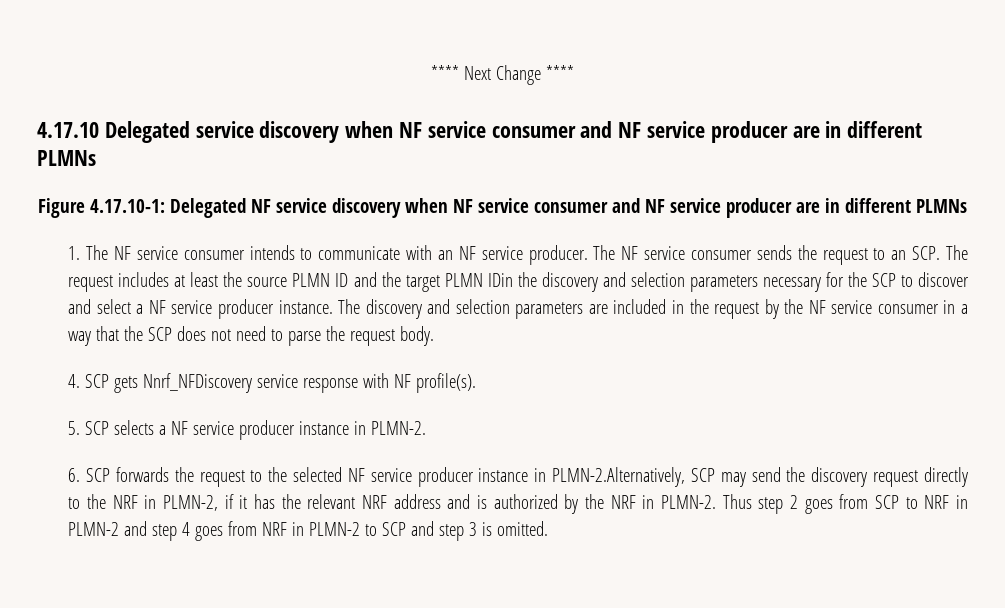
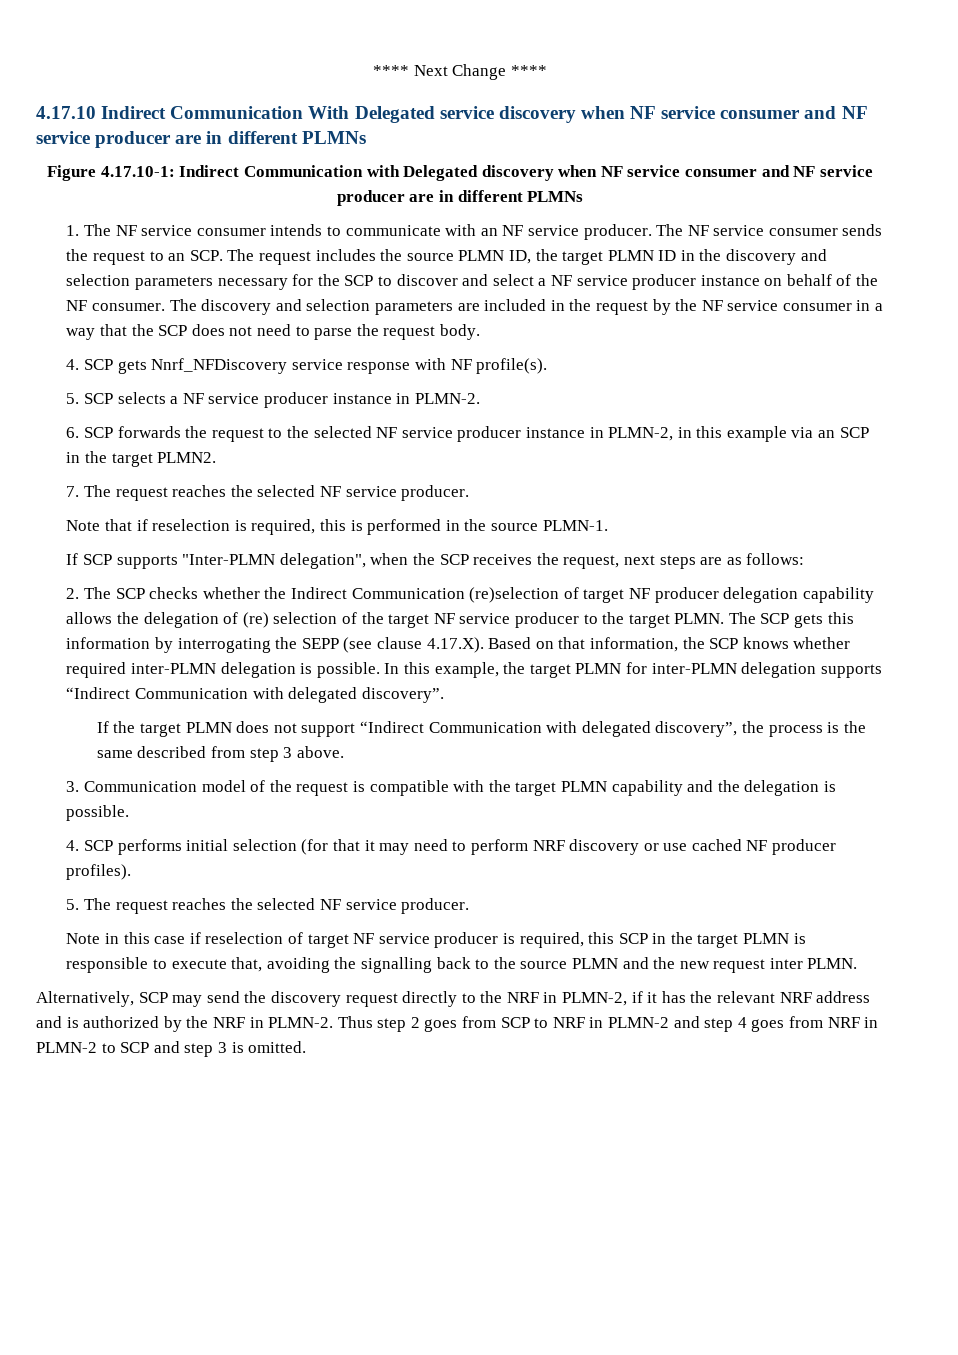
- 4.17.10 Delegated service discovery when NF service consumer and NF service producer are in different PLMNs
+ 4.17.10 Indirect Communication With Delegated service discovery when NF service consumer and NF service producer are in different PLMNs
- Figure 4.17.10-1: Delegated NF service discovery when NF service consumer and NF service producer are in different PLMNs
+ Figure 4.17.10-1: Indirect Communication with Delegated discovery when NF service consumer and NF service producer are in different PLMNs
- The NF service consumer sends the request to an SCP. The request includes at least the source PLMN ID and the target PLMN IDin the discovery and selection parameters necessary for the SCP to discover and select a NF service producer instance.
+ The NF service consumer sends the request to an SCP. The request includes the source PLMN ID, the target PLMN ID in the discovery and selection parameters necessary for the SCP to discover and select a NF service producer instance on behalf of the NF consumer.
- 6. SCP forwards the request to the selected NF service producer instance in PLMN-2.Alternatively, SCP may send the discovery request directly to the NRF in PLMN-2, if it has the relevant NRF address and is authorized by the NRF in PLMN-2.
+ 6. SCP forwards the request to the selected NF service producer instance in PLMN-2, in this example via an SCP in the target PLMN2.
+ 7. The request reaches the selected NF service producer.
+ Note that if reselection is required, this is performed in the source PLMN-1.
+ If SCP supports "Inter-PLMN delegation", when the SCP receives the request, next steps are as follows:
+ 2. The SCP checks whether the Indirect Communication (re)selection of target NF producer delegation capability allows the delegation of (re) selection of the target NF service producer to the target PLMN. The SCP gets this information by interrogating the SEPP (see clause 4.17.X). Based on that information, the SCP knows whether required inter-PLMN delegation is possible. In this example, the target PLMN for inter-PLMN delegation supports “Indirect Communication with delegated discovery”.
+ If the target PLMN does not support “Indirect Communication with delegated discovery”, the process is the same described from step 3 above.
+ 3. Communication model of the request is compatible with the target PLMN capability and the delegation is possible.
+ 4. SCP performs initial selection (for that it may need to perform NRF discovery or use cached NF producer profiles).
+ 5. The request reaches the selected NF service producer.
+ Note in this case if reselection of target NF service producer is required, this SCP in the target PLMN is responsible to execute that, avoiding the signalling back to the source PLMN and the new request inter PLMN.
+ Alternatively, SCP may send the discovery request directly to the NRF in PLMN-2, if it has the relevant NRF address and is authorized by the NRF in PLMN-2.

